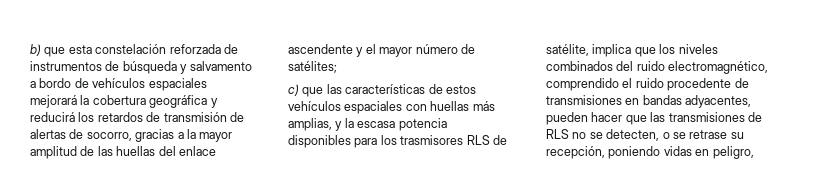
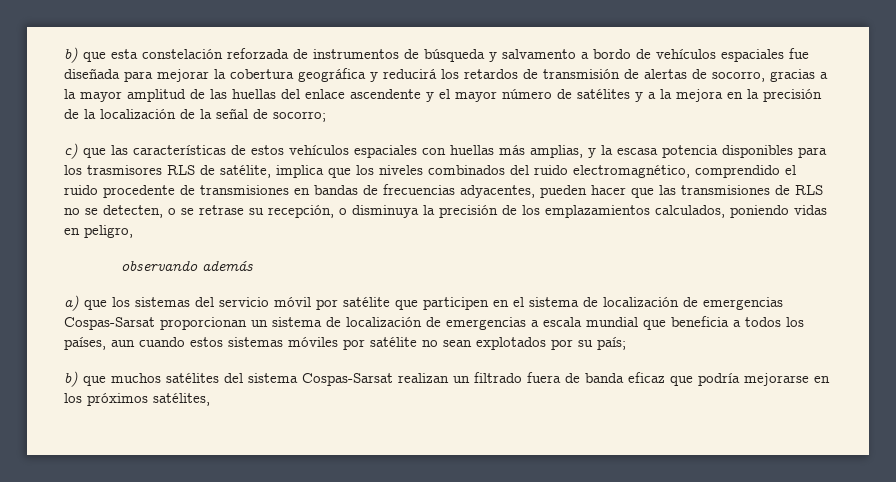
- b) que esta constelación reforzada de instrumentos de búsqueda y salvamento a bordo de vehículos espaciales mejorará la cobertura geográfica y reducirá los retardos de transmisión de alertas de socorro, gracias a la mayor amplitud de las huellas del enlace ascendente y el mayor número de satélites;
+ b) que esta constelación reforzada de instrumentos de búsqueda y salvamento a bordo de vehículos espaciales fue diseñada para mejorar la cobertura geográfica y reducirá los retardos de transmisión de alertas de socorro, gracias a la mayor amplitud de las huellas del enlace ascendente y el mayor número de satélites y a la mejora en la precisión de la localización de la señal de socorro;
- c) que las características de estos vehículos espaciales con huellas más amplias, y la escasa potencia disponibles para los trasmisores RLS de satélite, implica que los niveles combinados del ruido electromagnético, comprendido el ruido procedente de transmisiones en bandas adyacentes, pueden hacer que las transmisiones de RLS no se detecten, o se retrase su recepción, poniendo vidas en peligro,
+ c) que las características de estos vehículos espaciales con huellas más amplias, y la escasa potencia disponibles para los trasmisores RLS de satélite, implica que los niveles combinados del ruido electromagnético, comprendido el ruido procedente de transmisiones en bandas de frecuencias adyacentes, pueden hacer que las transmisiones de RLS no se detecten, o se retrase su recepción, o disminuya la precisión de los emplazamientos calculados, poniendo vidas en peligro,
+ observando además
+ a) que los sistemas del servicio móvil por satélite que participen en el sistema de localización de emergencias Cospas-Sarsat proporcionan un sistema de localización de emergencias a escala mundial que beneficia a todos los países, aun cuando estos sistemas móviles por satélite no sean explotados por su país;
+ b) que muchos satélites del sistema Cospas-Sarsat realizan un filtrado fuera de banda eficaz que podría mejorarse en los próximos satélites,

